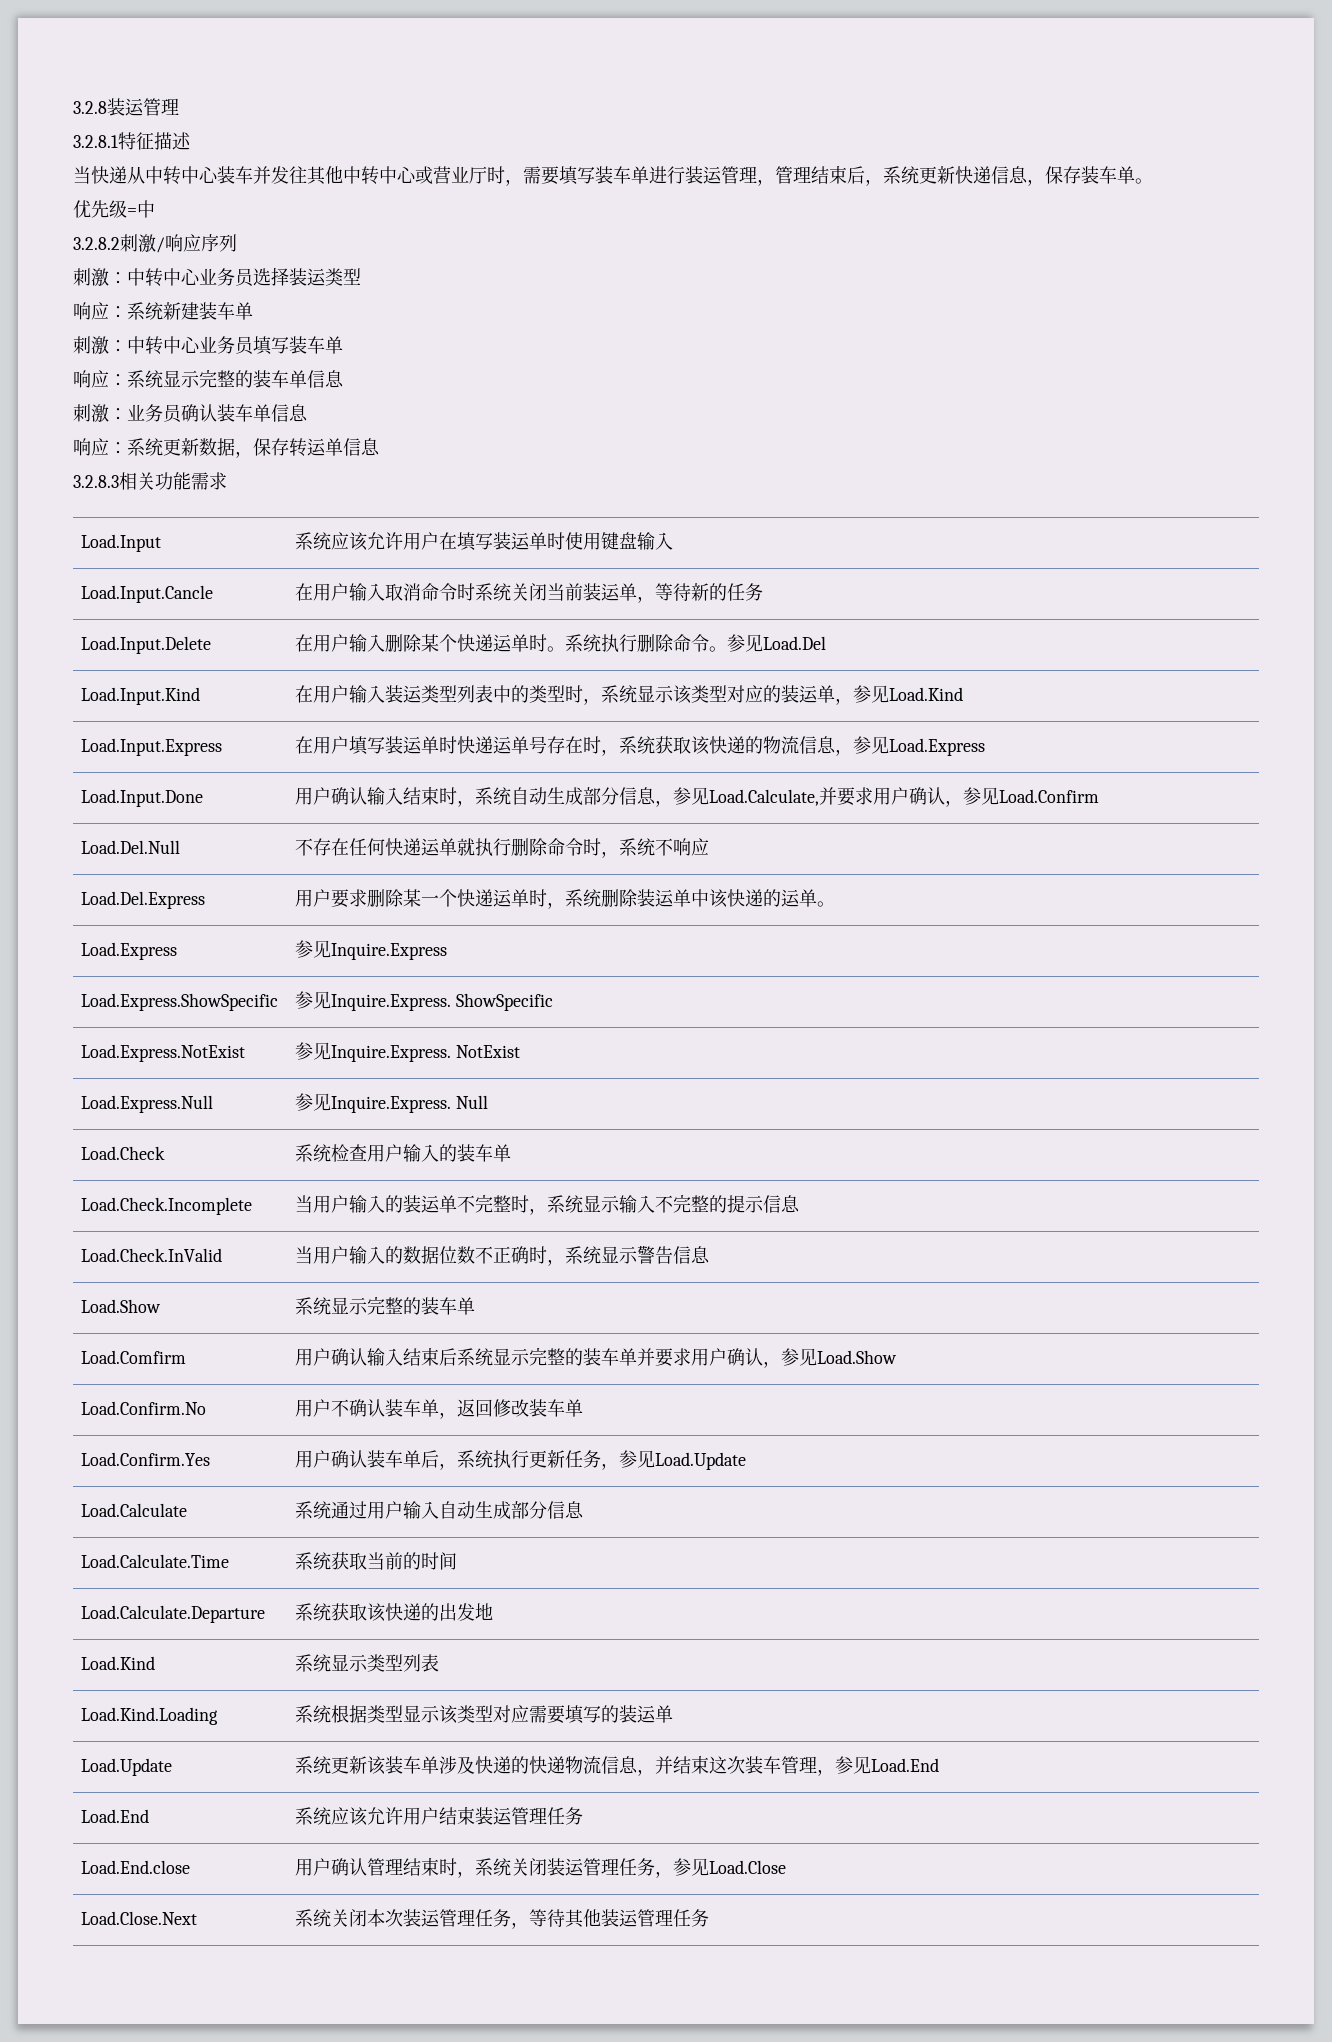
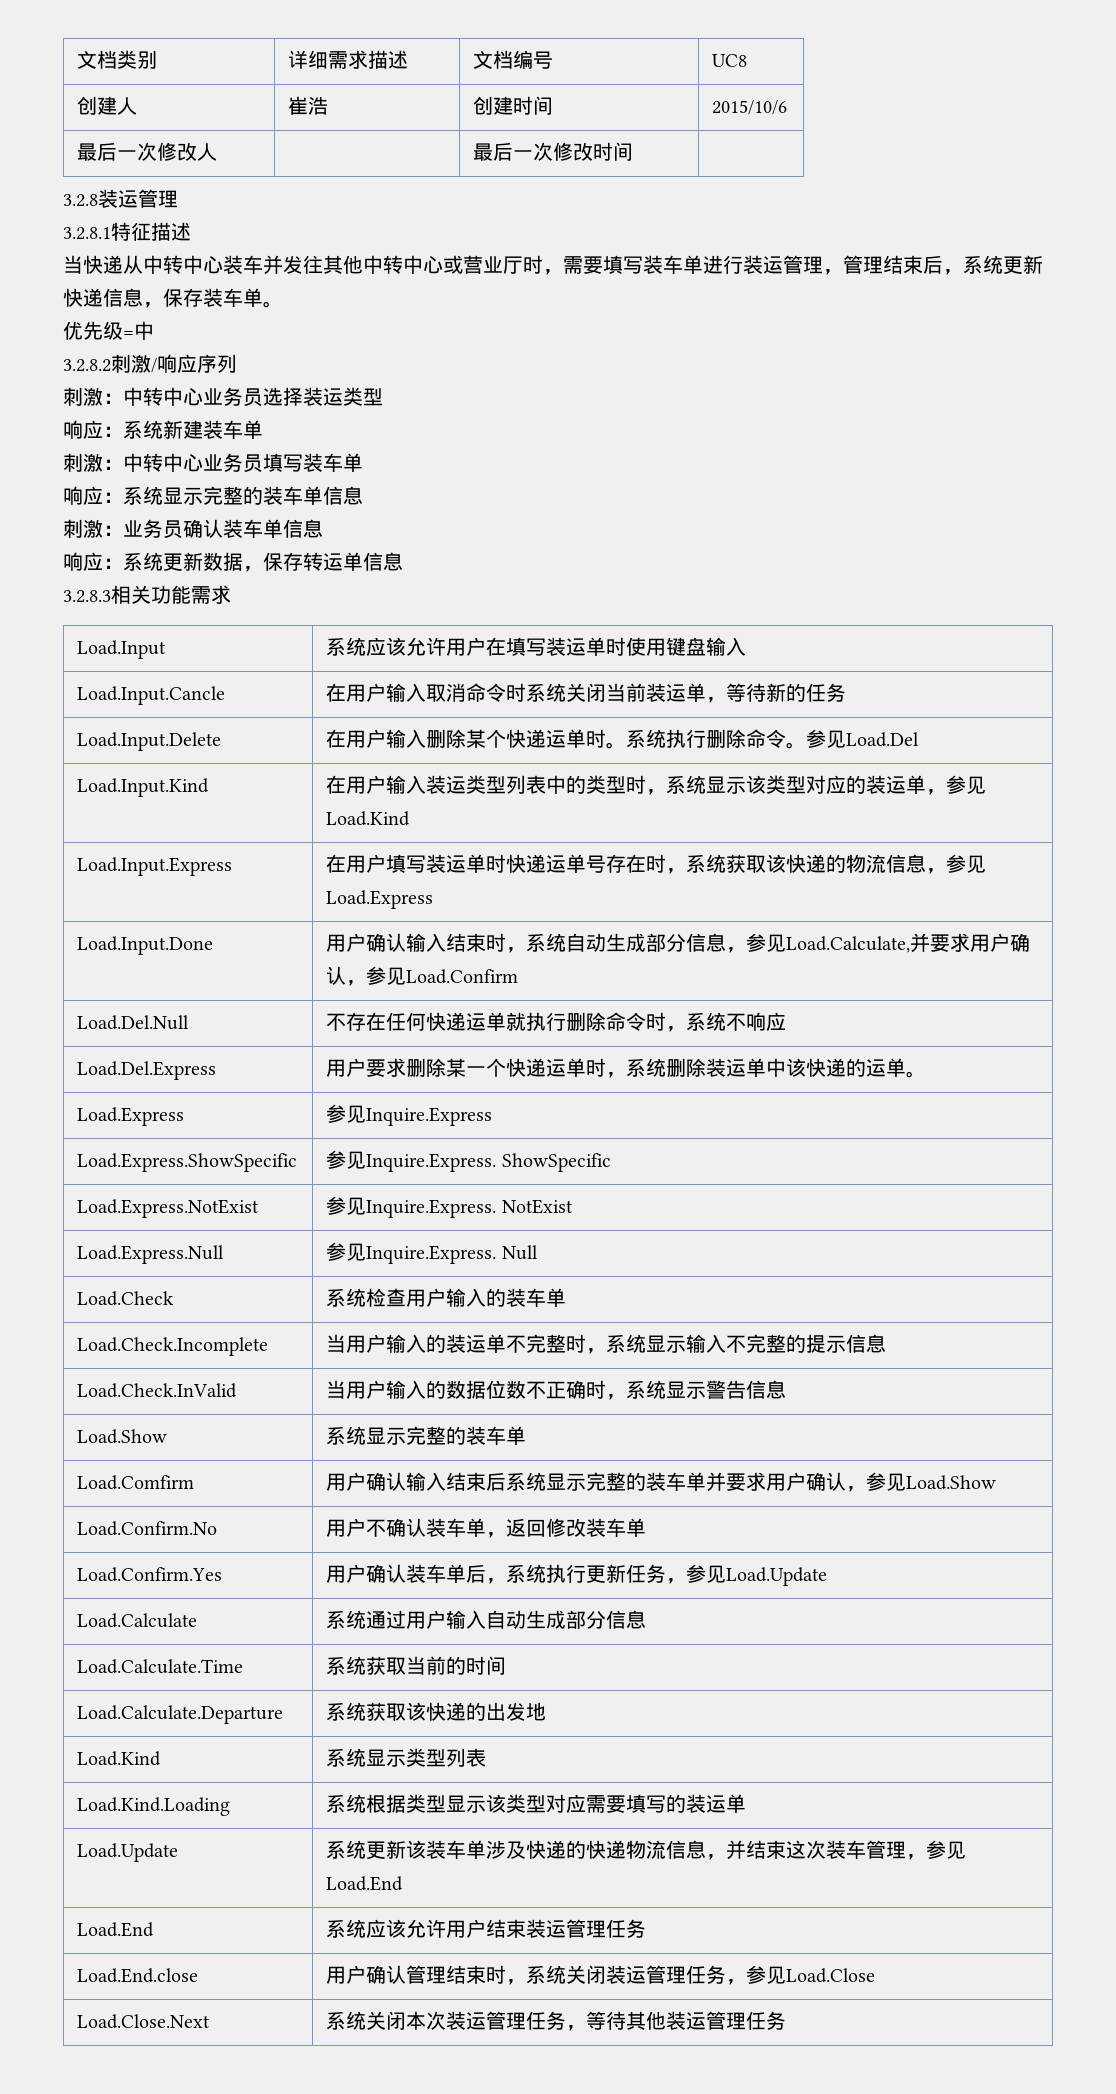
+ 文档类别 | 详细需求描述 | 文档编号 | UC8
+ 创建人 | 崔浩 | 创建时间 | 2015/10/6
+ 最后一次修改人 | | 最后一次修改时间 |

